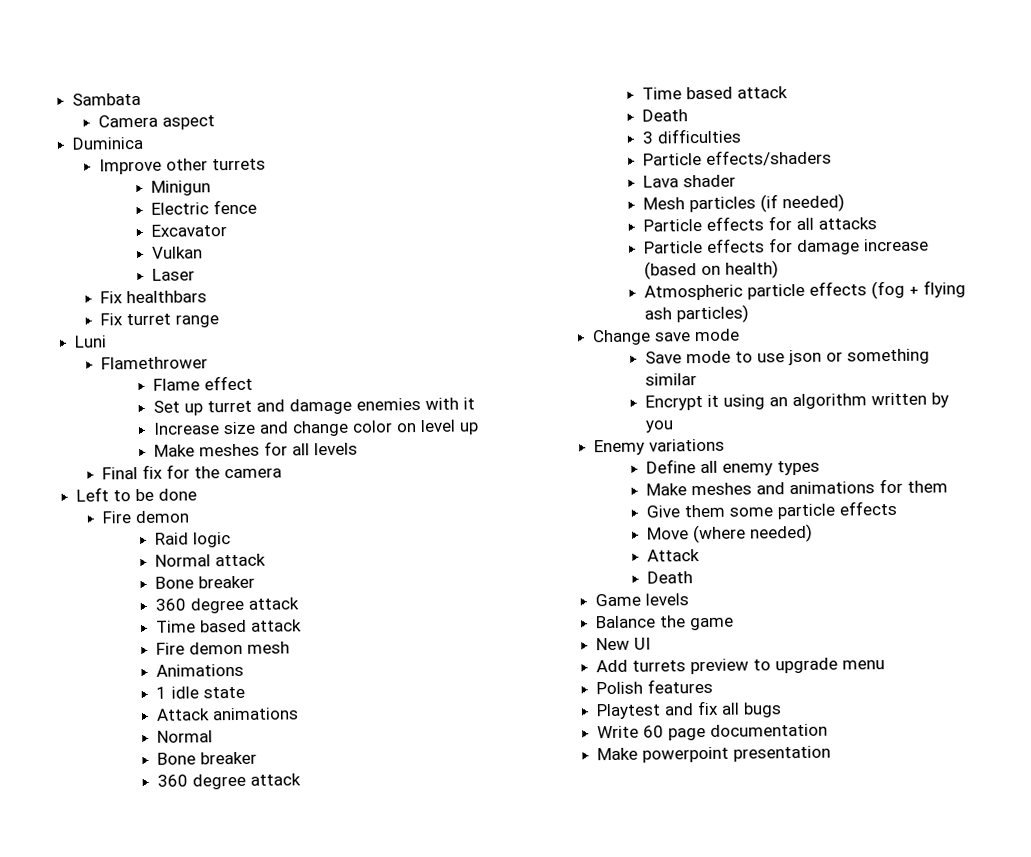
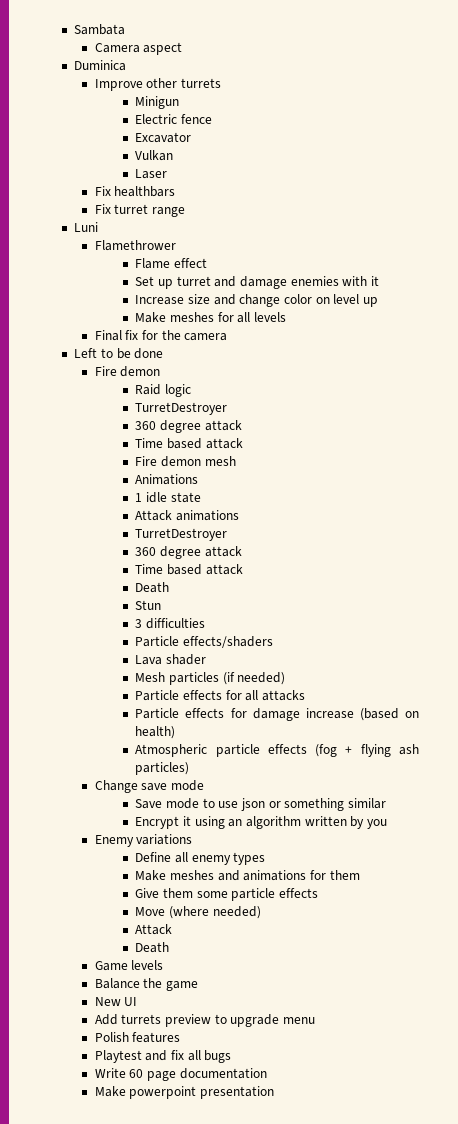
  Raid logic
- Normal attack
- Bone breaker
+ TurretDestroyer
  Attack animations
- Normal
- Bone breaker
+ TurretDestroyer
+ Stun

